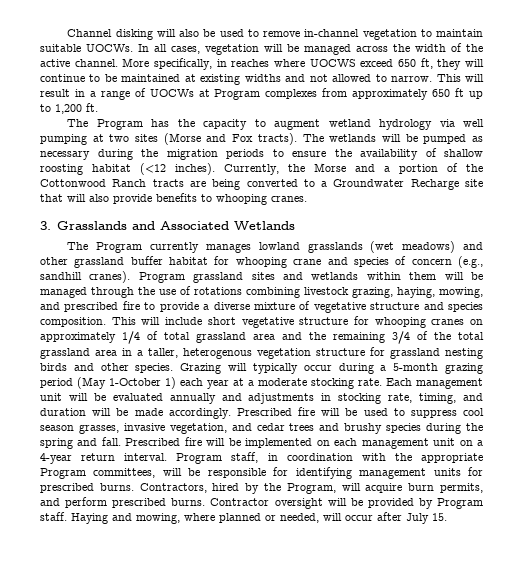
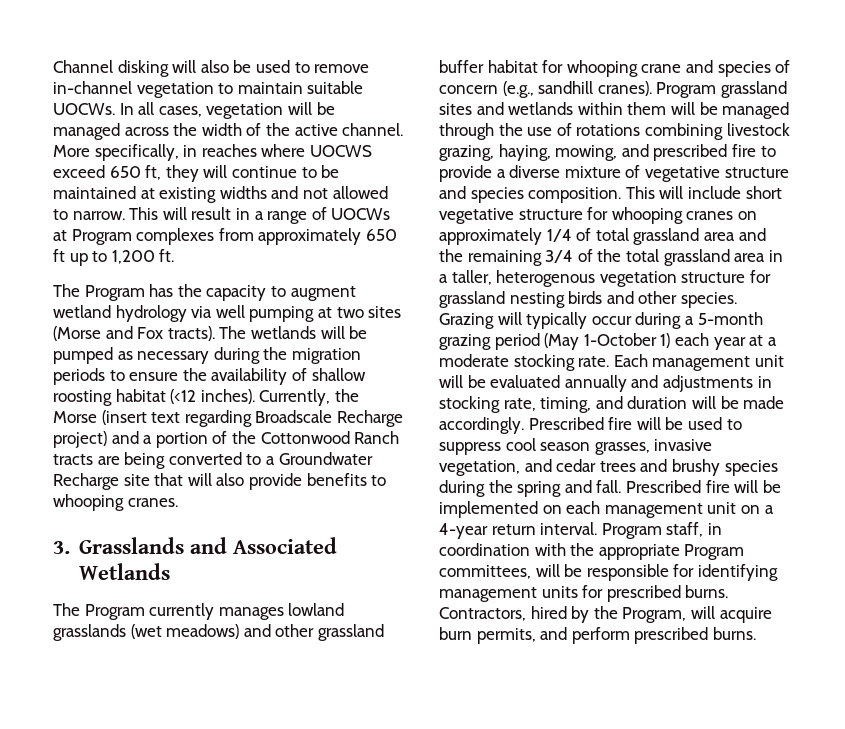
- Currently, the Morse and a portion of the Cottonwood Ranch tracts are being converted to a Groundwater Recharge site that will also provide benefits to whooping cranes.
+ Currently, the Morse (insert text regarding Broadscale Recharge project) and a portion of the Cottonwood Ranch tracts are being converted to a Groundwater Recharge site that will also provide benefits to whooping cranes.
- Contractor oversight will be provided by Program staff. Haying and mowing, where planned or needed, will occur after July 15.

